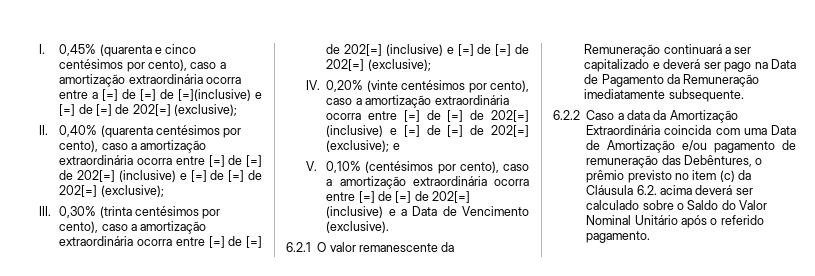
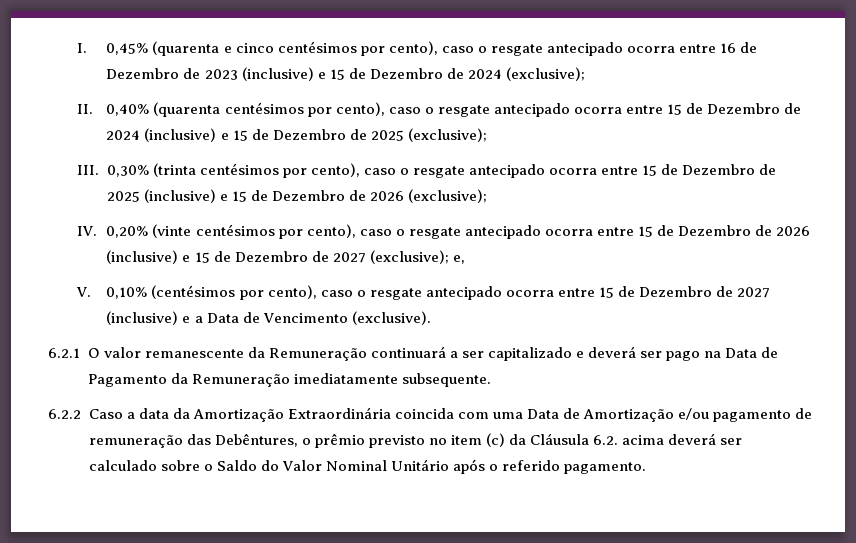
- I. 0,45% (quarenta e cinco centésimos por cento), caso a amortização extraordinária ocorra entre a [=] de [=] de [=](inclusive) e [=] de [=] de 202[=] (exclusive);
+ I. 0,45% (quarenta e cinco centésimos por cento), caso o resgate antecipado ocorra entre 16 de Dezembro de 2023 (inclusive) e 15 de Dezembro de 2024 (exclusive);
- II. 0,40% (quarenta centésimos por cento), caso a amortização extraordinária ocorra entre [=] de [=] de 202[=] (inclusive) e [=] de [=] de 202[=] (exclusive);
+ II. 0,40% (quarenta centésimos por cento), caso o resgate antecipado ocorra entre 15 de Dezembro de 2024 (inclusive) e 15 de Dezembro de 2025 (exclusive);
- III. 0,30% (trinta centésimos por cento), caso a amortização extraordinária ocorra entre [=] de [=] de 202[=] (inclusive) e [=] de [=] de 202[=] (exclusive);
+ III. 0,30% (trinta centésimos por cento), caso o resgate antecipado ocorra entre 15 de Dezembro de 2025 (inclusive) e 15 de Dezembro de 2026 (exclusive);
- IV. 0,20% (vinte centésimos por cento), caso a amortização extraordinária ocorra entre [=] de [=] de 202[=] (inclusive) e [=] de [=] de 202[=] (exclusive); e
+ IV. 0,20% (vinte centésimos por cento), caso o resgate antecipado ocorra entre 15 de Dezembro de 2026 (inclusive) e 15 de Dezembro de 2027 (exclusive); e,
- V. 0,10% (centésimos por cento), caso a amortização extraordinária ocorra entre [=] de [=] de 202[=] (inclusive) e a Data de Vencimento (exclusive).
+ V. 0,10% (centésimos por cento), caso o resgate antecipado ocorra entre 15 de Dezembro de 2027 (inclusive) e a Data de Vencimento (exclusive).

